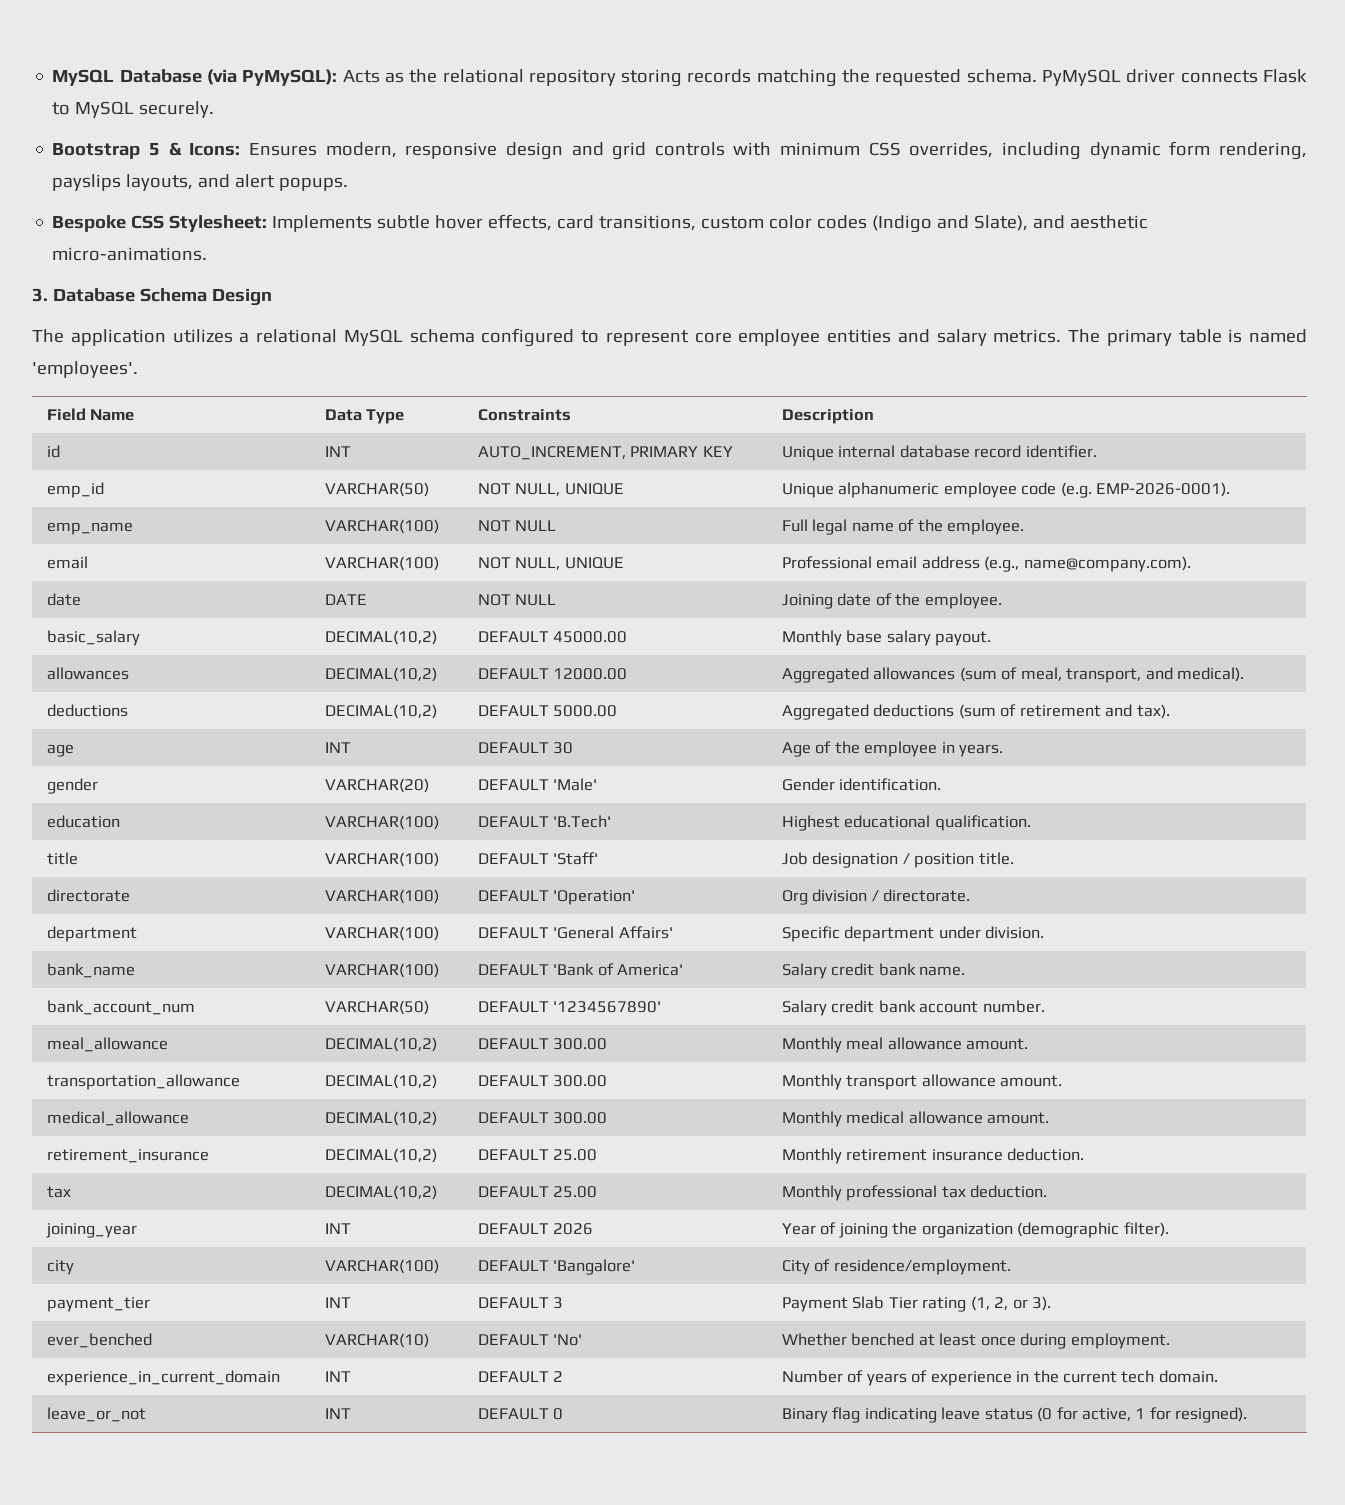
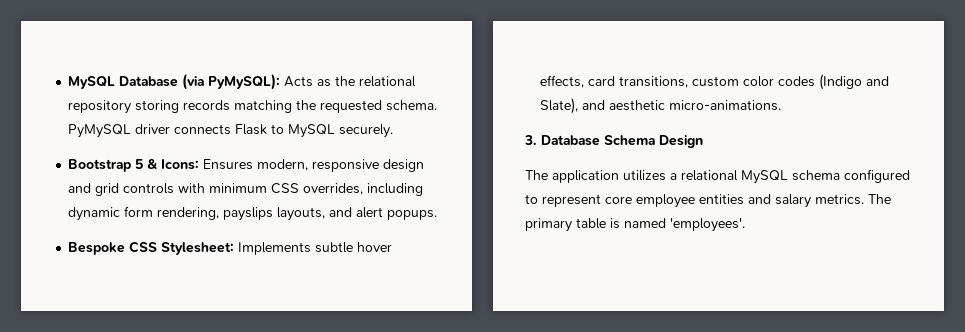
- Field Name | Data Type | Constraints | Description
- id | INT | AUTO_INCREMENT, PRIMARY KEY | Unique internal database record identifier.
- emp_id | VARCHAR(50) | NOT NULL, UNIQUE | Unique alphanumeric employee code (e.g. EMP-2026-0001).
- emp_name | VARCHAR(100) | NOT NULL | Full legal name of the employee.
- email | VARCHAR(100) | NOT NULL, UNIQUE | Professional email address (e.g., name@company.com).
- date | DATE | NOT NULL | Joining date of the employee.
- basic_salary | DECIMAL(10,2) | DEFAULT 45000.00 | Monthly base salary payout.
- allowances | DECIMAL(10,2) | DEFAULT 12000.00 | Aggregated allowances (sum of meal, transport, and medical).
- deductions | DECIMAL(10,2) | DEFAULT 5000.00 | Aggregated deductions (sum of retirement and tax).
- age | INT | DEFAULT 30 | Age of the employee in years.
- gender | VARCHAR(20) | DEFAULT 'Male' | Gender identification.
- education | VARCHAR(100) | DEFAULT 'B.Tech' | Highest educational qualification.
- title | VARCHAR(100) | DEFAULT 'Staff' | Job designation / position title.
- directorate | VARCHAR(100) | DEFAULT 'Operation' | Org division / directorate.
- department | VARCHAR(100) | DEFAULT 'General Affairs' | Specific department under division.
- bank_name | VARCHAR(100) | DEFAULT 'Bank of America' | Salary credit bank name.
- bank_account_num | VARCHAR(50) | DEFAULT '1234567890' | Salary credit bank account number.
- meal_allowance | DECIMAL(10,2) | DEFAULT 300.00 | Monthly meal allowance amount.
- transportation_allowance | DECIMAL(10,2) | DEFAULT 300.00 | Monthly transport allowance amount.
- medical_allowance | DECIMAL(10,2) | DEFAULT 300.00 | Monthly medical allowance amount.
- retirement_insurance | DECIMAL(10,2) | DEFAULT 25.00 | Monthly retirement insurance deduction.
- tax | DECIMAL(10,2) | DEFAULT 25.00 | Monthly professional tax deduction.
- joining_year | INT | DEFAULT 2026 | Year of joining the organization (demographic filter).
- city | VARCHAR(100) | DEFAULT 'Bangalore' | City of residence/employment.
- payment_tier | INT | DEFAULT 3 | Payment Slab Tier rating (1, 2, or 3).
- ever_benched | VARCHAR(10) | DEFAULT 'No' | Whether benched at least once during employment.
- experience_in_current_domain | INT | DEFAULT 2 | Number of years of experience in the current tech domain.
- leave_or_not | INT | DEFAULT 0 | Binary flag indicating leave status (0 for active, 1 for resigned).

